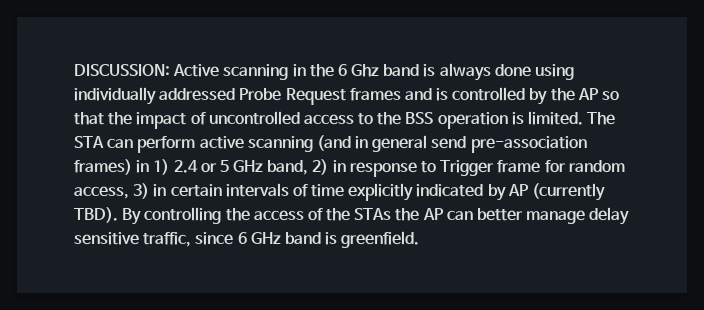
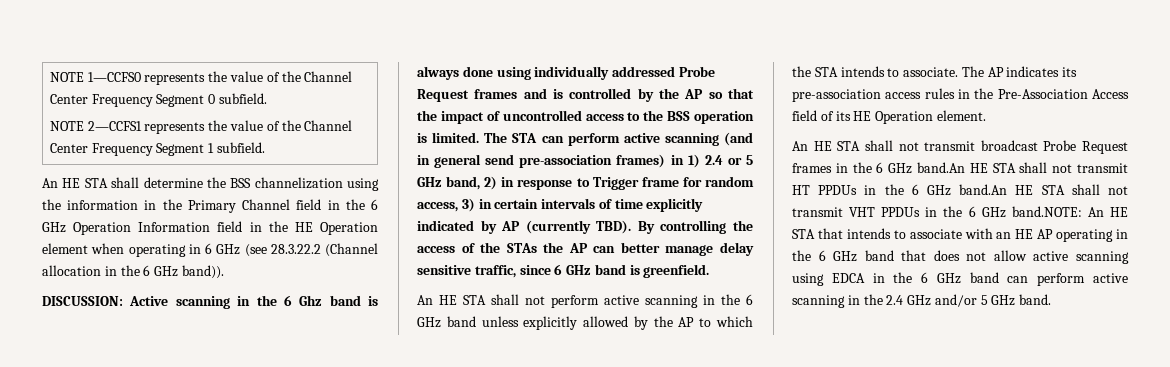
+ NOTE 1—CCFS0 represents the value of the Channel Center Frequency Segment 0 subfield.
+ NOTE 2—CCFS1 represents the value of the Channel Center Frequency Segment 1 subfield.
+ An HE STA shall determine the BSS channelization using the information in the Primary Channel field in the 6 GHz Operation Information field in the HE Operation element when operating in 6 GHz (see 28.3.22.2 (Channel allocation in the 6 GHz band)).
+ An HE STA shall not perform active scanning in the 6 GHz band unless explicitly allowed by the AP to which the STA intends to associate. The AP indicates its pre-association access rules in the Pre-Association Access field of its HE Operation element.
+ An HE STA shall not transmit broadcast Probe Request frames in the 6 GHz band.An HE STA shall not transmit HT PPDUs in the 6 GHz band.An HE STA shall not transmit VHT PPDUs in the 6 GHz band.NOTE: An HE STA that intends to associate with an HE AP operating in the 6 GHz band that does not allow active scanning using EDCA in the 6 GHz band can perform active scanning in the 2.4 GHz and/or 5 GHz band.

